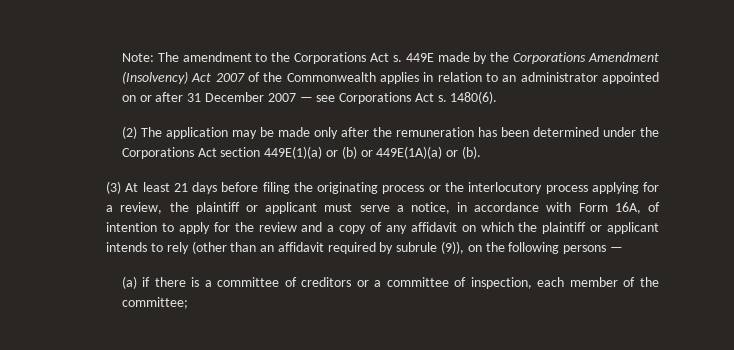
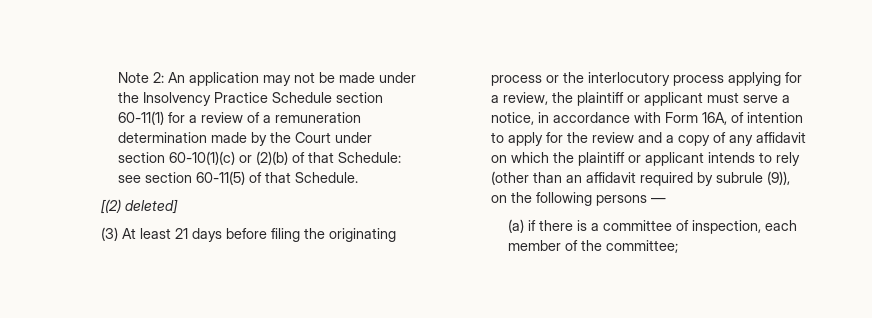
- Note: The amendment to the Corporations Act s. 449E made by the Corporations Amendment (Insolvency) Act 2007 of the Commonwealth applies in relation to an administrator appointed on or after 31 December 2007 — see Corporations Act s. 1480(6).
- (2) The application may be made only after the remuneration has been determined under the Corporations Act section 449E(1)(a) or (b) or 449E(1A)(a) or (b).
+ Note 2: An application may not be made under the Insolvency Practice Schedule section 60-11(1) for a review of a remuneration determination made by the Court under section 60-10(1)(c) or (2)(b) of that Schedule: see section 60-11(5) of that Schedule.
+ [(2) deleted]
- (a) if there is a committee of creditors or a committee of inspection, each member of the committee;
+ (a) if there is a committee of inspection, each member of the committee;

